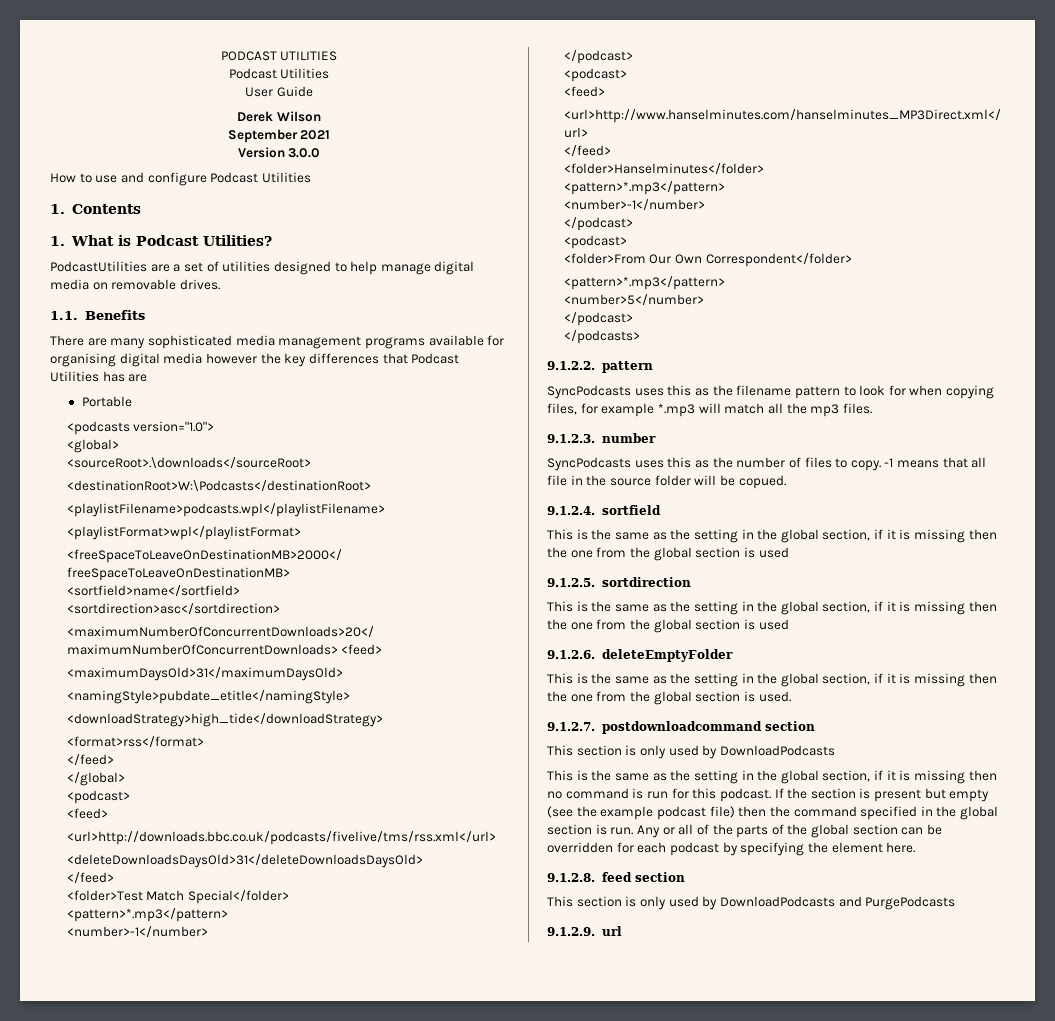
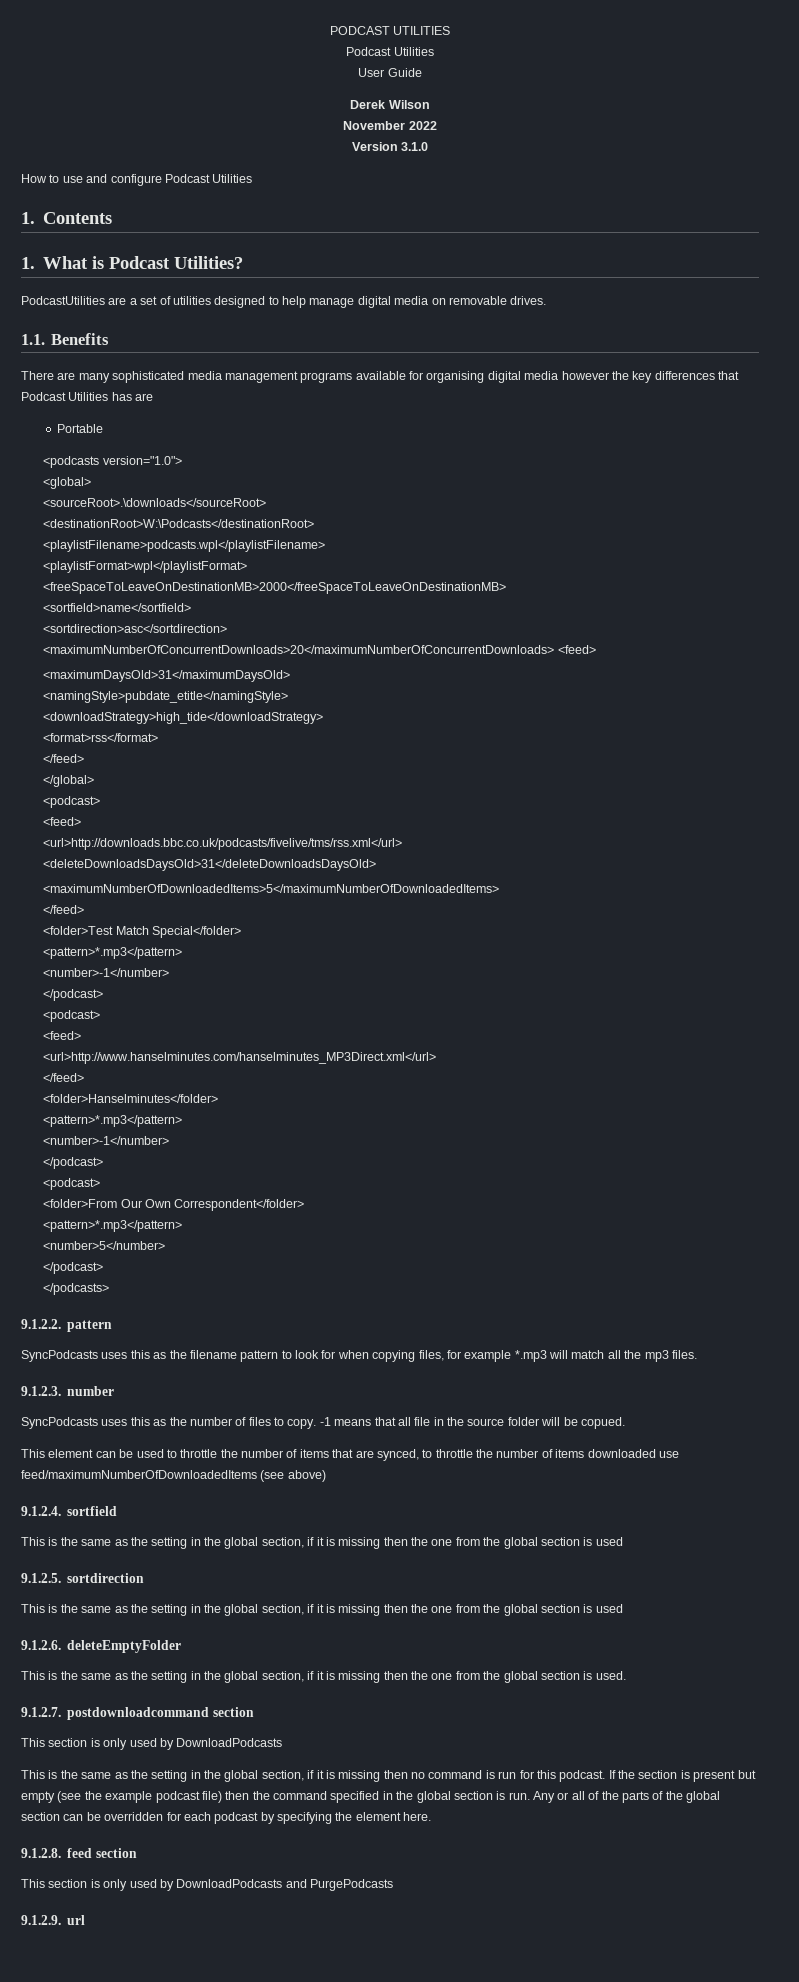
- September 2021
+ November 2022
- Version 3.0.0
+ Version 3.1.0
+ <maximumNumberOfDownloadedItems>5</maximumNumberOfDownloadedItems>
+ This element can be used to throttle the number of items that are synced, to throttle the number of items downloaded use feed/maximumNumberOfDownloadedItems (see above)

